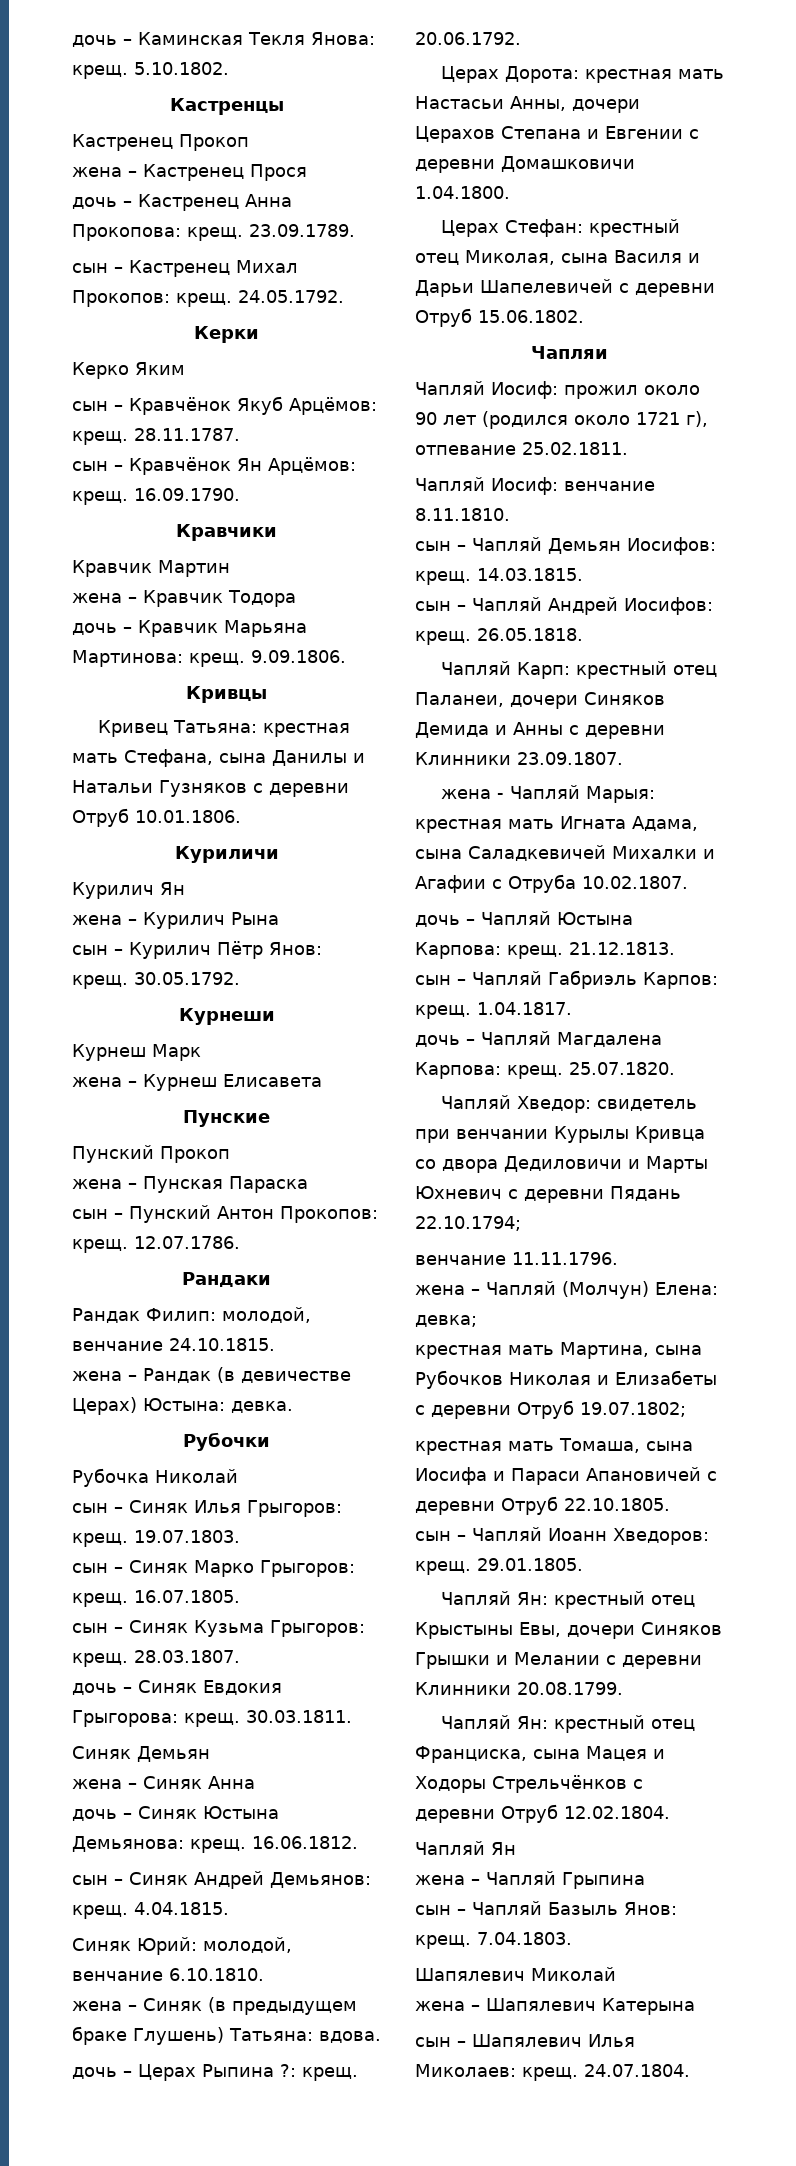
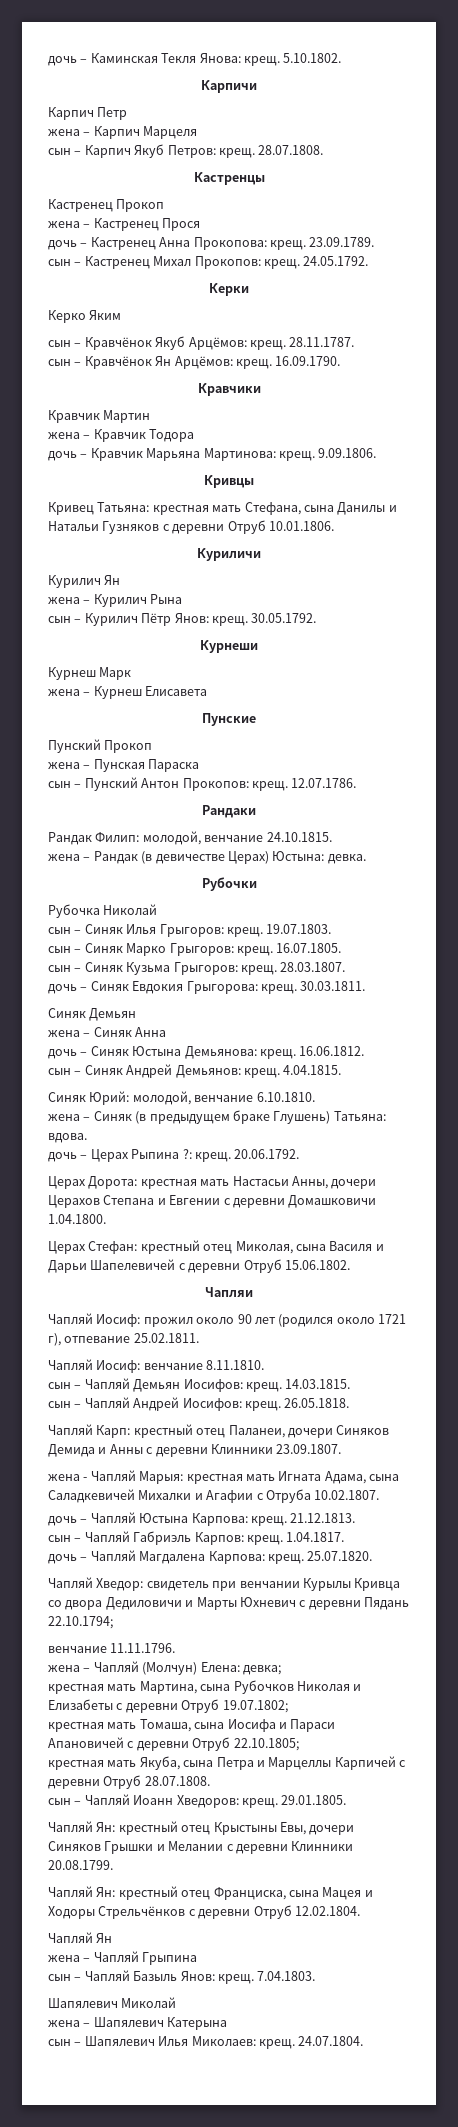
+ Карпичи
+ Карпич Петр
+ жена – Карпич Марцеля
+ сын – Карпич Якуб Петров: крещ. 28.07.1808.
- крестная мать Томаша, сына Иосифа и Параси Апановичей с деревни Отруб 22.10.1805.
+ крестная мать Томаша, сына Иосифа и Параси Апановичей с деревни Отруб 22.10.1805;
+ крестная мать Якуба, сына Петра и Марцеллы Карпичей с деревни Отруб 28.07.1808.

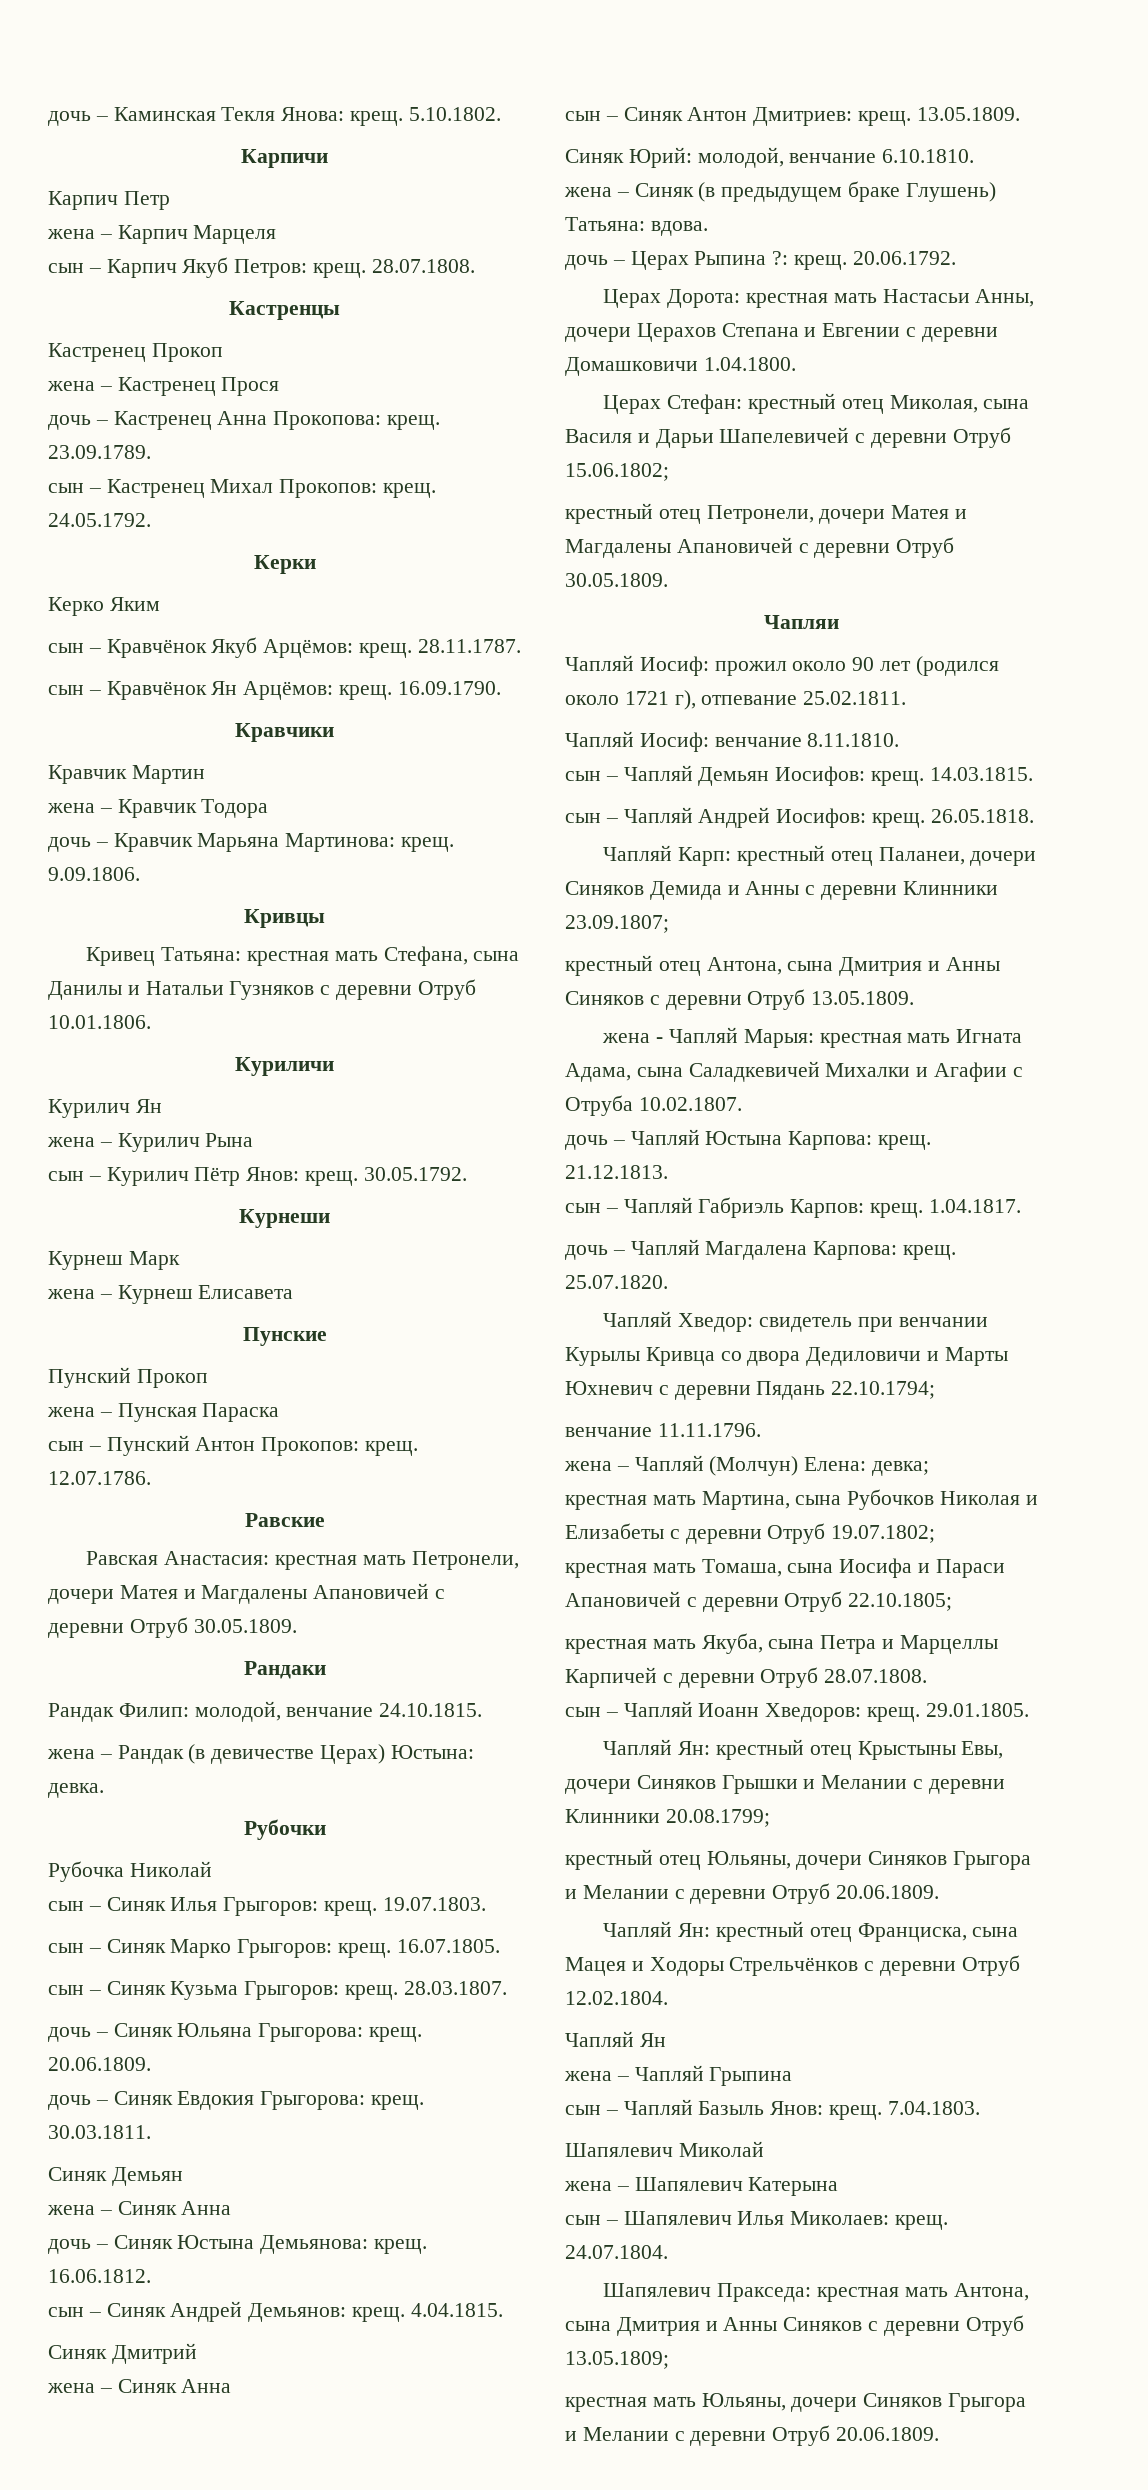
+ Равские
+ Равская Анастасия: крестная мать Петронели, дочери Матея и Магдалены Апановичей с деревни Отруб 30.05.1809.
+ дочь – Синяк Юльяна Грыгорова: крещ. 20.06.1809.
+ Синяк Дмитрий
+ жена – Синяк Анна
+ сын – Синяк Антон Дмитриев: крещ. 13.05.1809.
- Церах Стефан: крестный отец Миколая, сына Василя и Дарьи Шапелевичей с деревни Отруб 15.06.1802.
+ Церах Стефан: крестный отец Миколая, сына Василя и Дарьи Шапелевичей с деревни Отруб 15.06.1802;
+ крестный отец Петронели, дочери Матея и Магдалены Апановичей с деревни Отруб 30.05.1809.
- Чапляй Карп: крестный отец Паланеи, дочери Синяков Демида и Анны с деревни Клинники 23.09.1807.
+ Чапляй Карп: крестный отец Паланеи, дочери Синяков Демида и Анны с деревни Клинники 23.09.1807;
+ крестный отец Антона, сына Дмитрия и Анны Синяков с деревни Отруб 13.05.1809.
- Чапляй Ян: крестный отец Крыстыны Евы, дочери Синяков Грышки и Мелании с деревни Клинники 20.08.1799.
+ Чапляй Ян: крестный отец Крыстыны Евы, дочери Синяков Грышки и Мелании с деревни Клинники 20.08.1799;
+ крестный отец Юльяны, дочери Синяков Грыгора и Мелании с деревни Отруб 20.06.1809.
+ Шапялевич Пракседа: крестная мать Антона, сына Дмитрия и Анны Синяков с деревни Отруб 13.05.1809;
+ крестная мать Юльяны, дочери Синяков Грыгора и Мелании с деревни Отруб 20.06.1809.

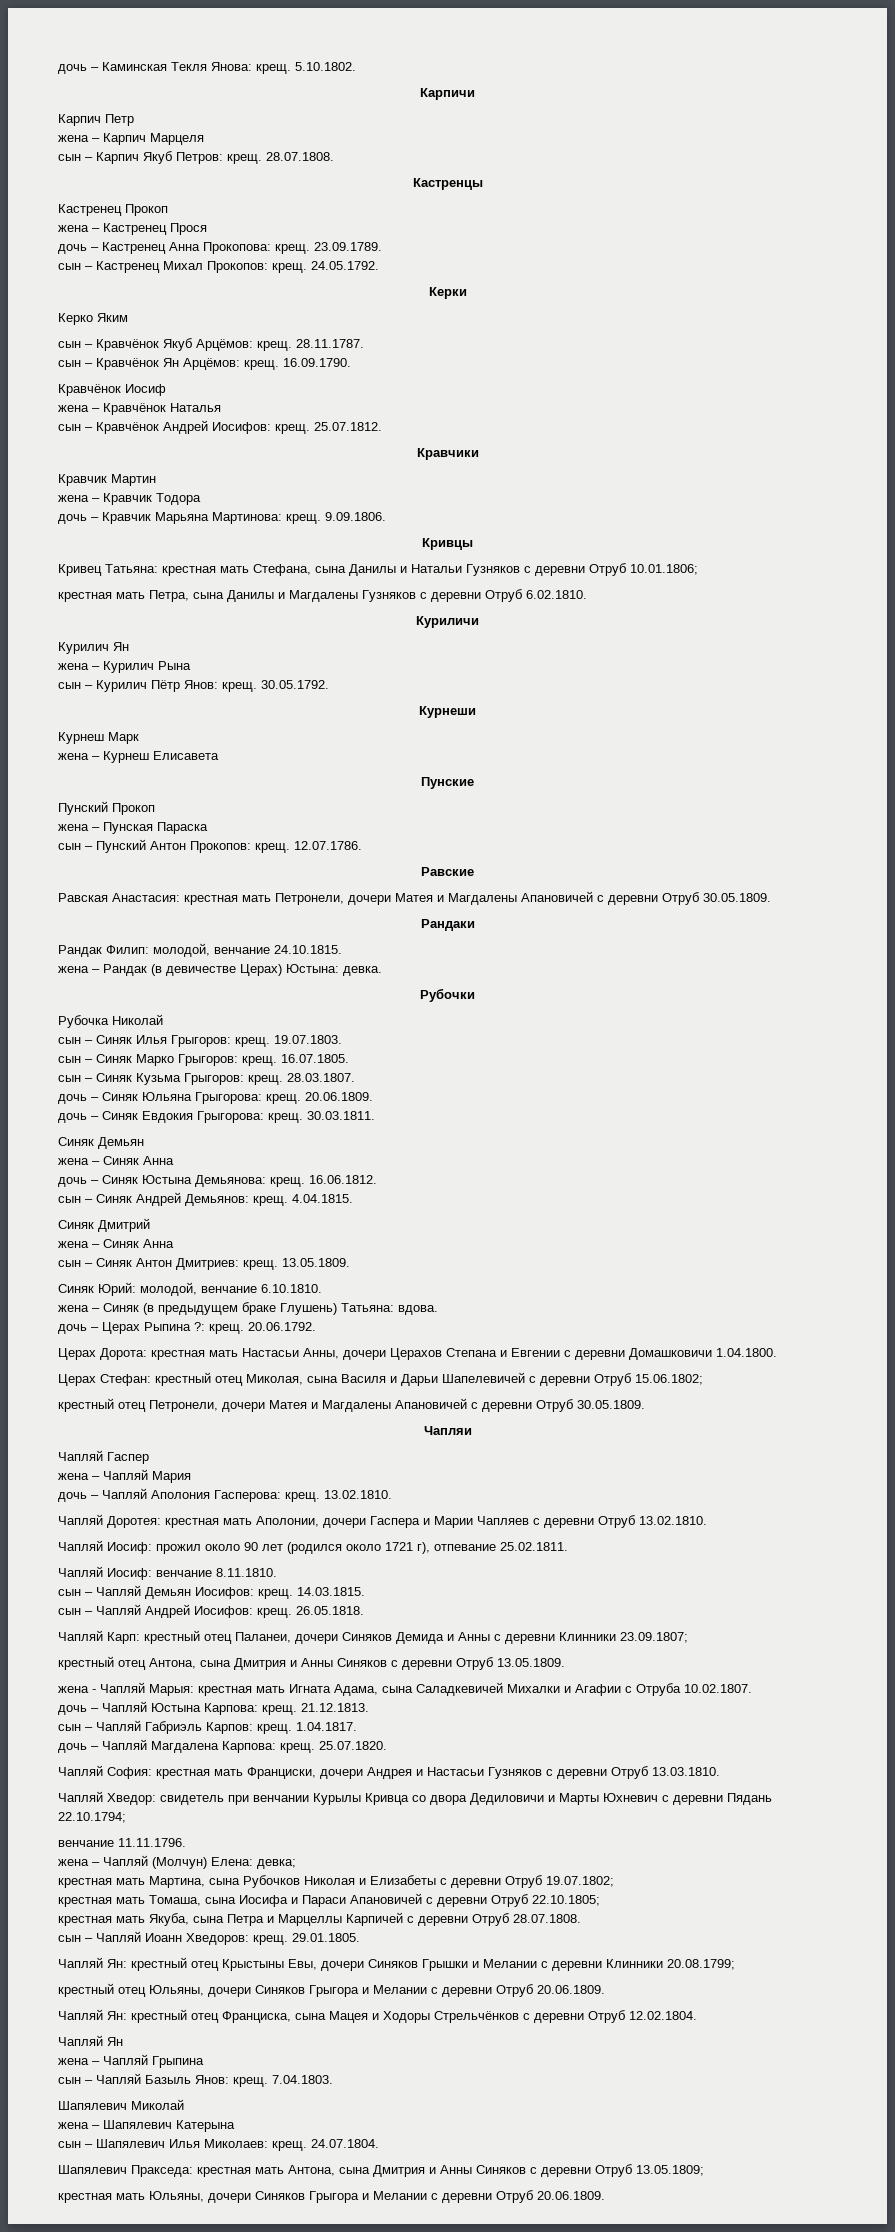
+ Кравчёнок Иосиф
+ жена – Кравчёнок Наталья
+ сын – Кравчёнок Андрей Иосифов: крещ. 25.07.1812.
- Кривец Татьяна: крестная мать Стефана, сына Данилы и Натальи Гузняков с деревни Отруб 10.01.1806.
+ Кривец Татьяна: крестная мать Стефана, сына Данилы и Натальи Гузняков с деревни Отруб 10.01.1806;
+ крестная мать Петра, сына Данилы и Магдалены Гузняков с деревни Отруб 6.02.1810.
+ Чапляй Гаспер
+ жена – Чапляй Мария
+ дочь – Чапляй Аполония Гасперова: крещ. 13.02.1810.
+ Чапляй Доротея: крестная мать Аполонии, дочери Гаспера и Марии Чапляев с деревни Отруб 13.02.1810.
+ Чапляй София: крестная мать Франциски, дочери Андрея и Настасьи Гузняков с деревни Отруб 13.03.1810.

